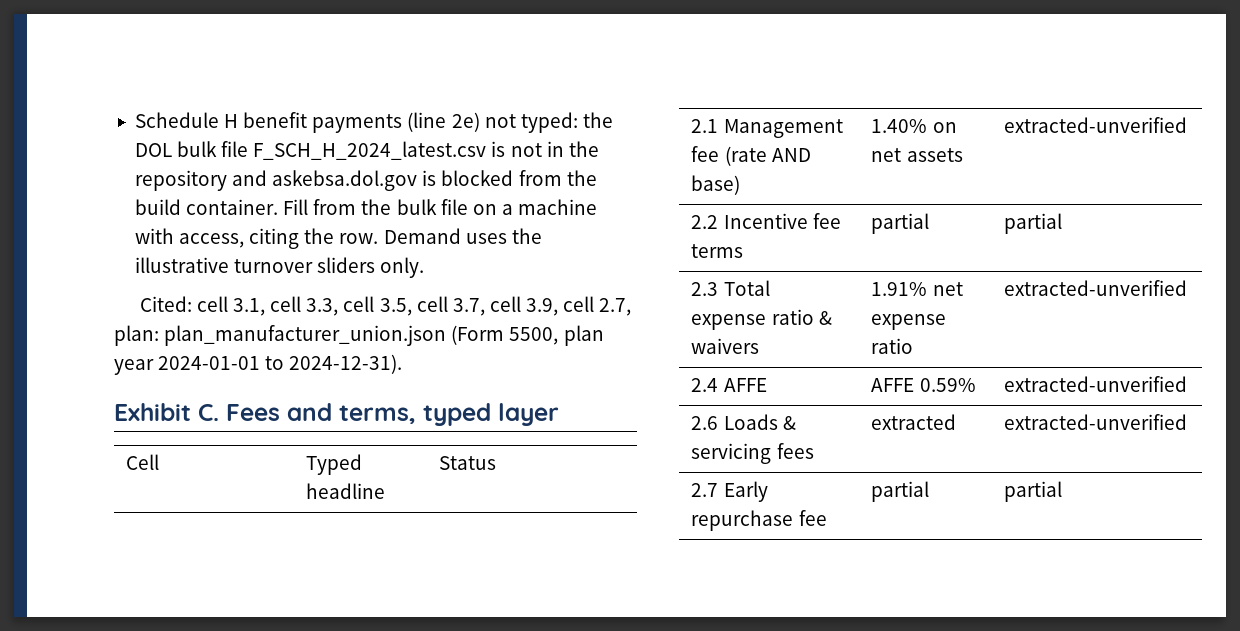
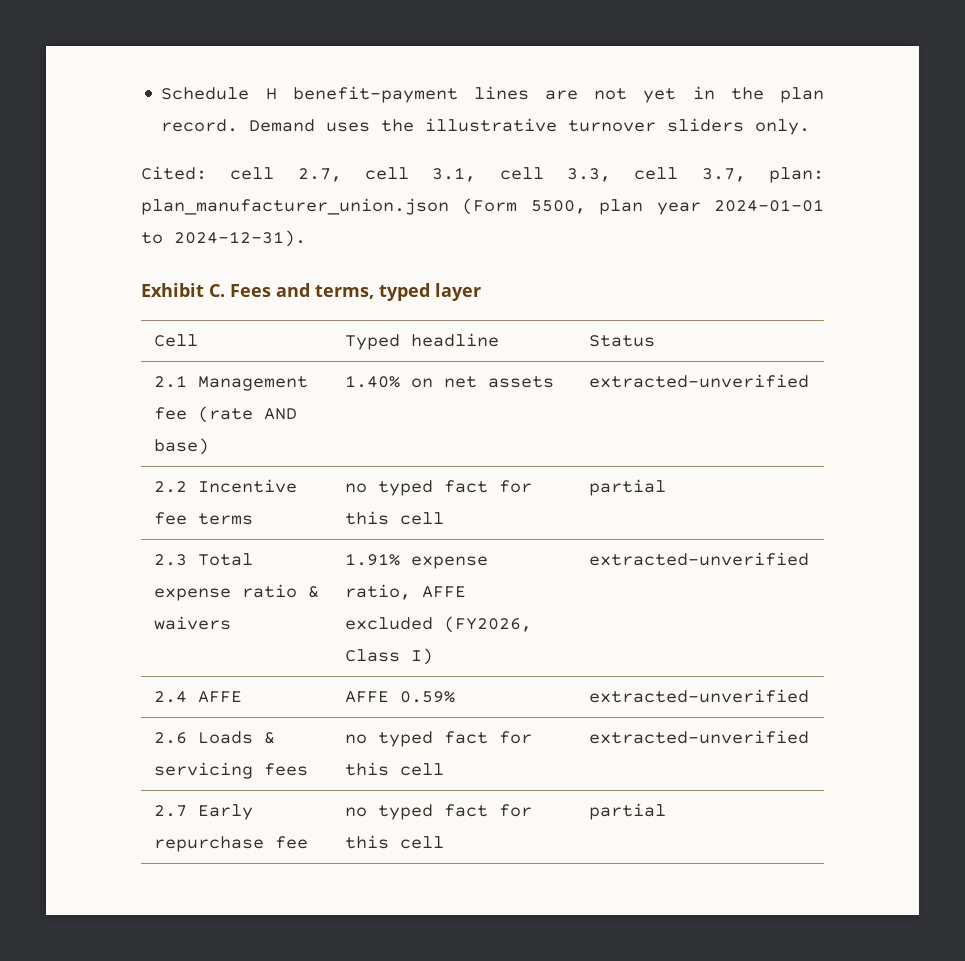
- Schedule H benefit payments (line 2e) not typed: the DOL bulk file F_SCH_H_2024_latest.csv is not in the repository and askebsa.dol.gov is blocked from the build container. Fill from the bulk file on a machine with access, citing the row.
+ Schedule H benefit-payment lines are not yet in the plan record.
- Cited: cell 3.1, cell 3.3, cell 3.5, cell 3.7, cell 3.9, cell 2.7, plan: plan_manufacturer_union.json (Form 5500, plan year 2024-01-01 to 2024-12-31).
+ Cited: cell 2.7, cell 3.1, cell 3.3, cell 3.7, plan: plan_manufacturer_union.json (Form 5500, plan year 2024-01-01 to 2024-12-31).
- 2.2 Incentive fee terms | partial | partial
+ 2.2 Incentive fee terms | no typed fact for this cell | partial
- 2.3 Total expense ratio & waivers | 1.91% net expense ratio | extracted-unverified
+ 2.3 Total expense ratio & waivers | 1.91% expense ratio, AFFE excluded (FY2026, Class I) | extracted-unverified
- 2.6 Loads & servicing fees | extracted | extracted-unverified
+ 2.6 Loads & servicing fees | no typed fact for this cell | extracted-unverified
- 2.7 Early repurchase fee | partial | partial
+ 2.7 Early repurchase fee | no typed fact for this cell | partial

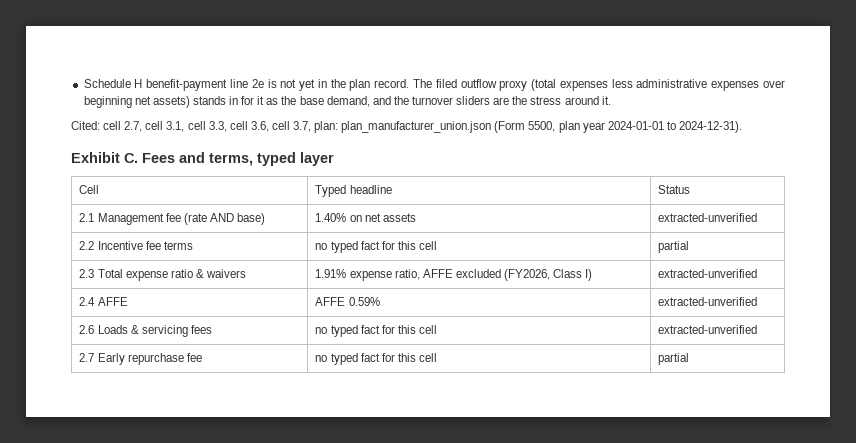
- Schedule H benefit-payment lines are not yet in the plan record.
+ Schedule H benefit-payment line 2e is not yet in the plan record.
- Demand uses the illustrative turnover sliders only.
+ The filed outflow proxy (total expenses less administrative expenses over beginning net assets) stands in for it as the base demand, and the turnover sliders are the stress around it.
- Cited: cell 2.7, cell 3.1, cell 3.3, cell 3.7, plan: plan_manufacturer_union.json (Form 5500, plan year 2024-01-01 to 2024-12-31).
+ Cited: cell 2.7, cell 3.1, cell 3.3, cell 3.6, cell 3.7, plan: plan_manufacturer_union.json (Form 5500, plan year 2024-01-01 to 2024-12-31).

